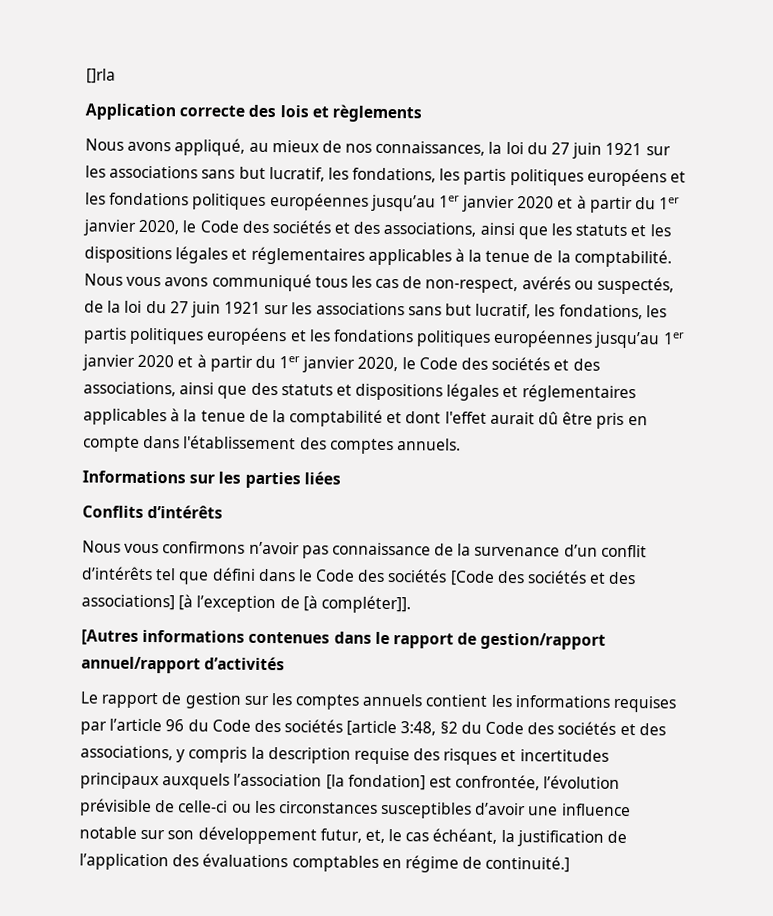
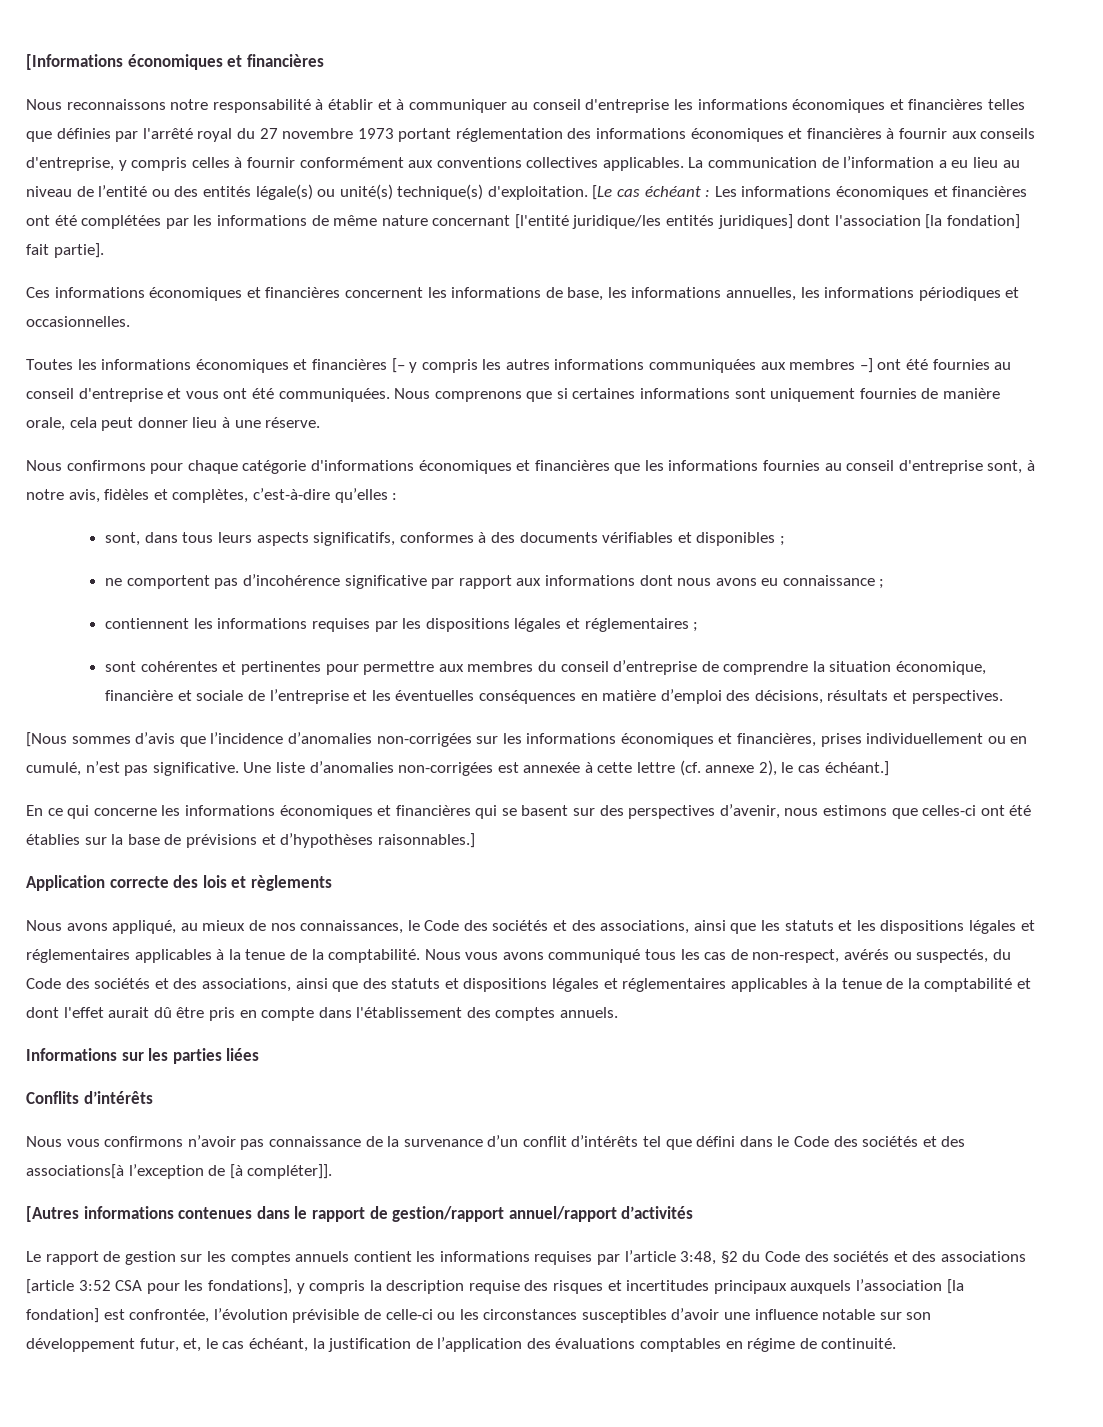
- []rla
+ [Informations économiques et financières
+ Nous reconnaissons notre responsabilité à établir et à communiquer au conseil d'entreprise les informations économiques et financières telles que définies par l'arrêté royal du 27 novembre 1973 portant réglementation des informations économiques et financières à fournir aux conseils d'entreprise, y compris celles à fournir conformément aux conventions collectives applicables. La communication de l’information a eu lieu au niveau de l’entité ou des entités légale(s) ou unité(s) technique(s) d'exploitation. [Le cas échéant : Les informations économiques et financières ont été complétées par les informations de même nature concernant [l'entité juridique/les entités juridiques] dont l'association [la fondation] fait partie].
+ Ces informations économiques et financières concernent les informations de base, les informations annuelles, les informations périodiques et occasionnelles.
+ Toutes les informations économiques et financières [– y compris les autres informations communiquées aux membres –] ont été fournies au conseil d'entreprise et vous ont été communiquées. Nous comprenons que si certaines informations sont uniquement fournies de manière orale, cela peut donner lieu à une réserve.
+ Nous confirmons pour chaque catégorie d'informations économiques et financières que les informations fournies au conseil d'entreprise sont, à notre avis, fidèles et complètes, c’est-à-dire qu’elles :
+ sont, dans tous leurs aspects significatifs, conformes à des documents vérifiables et disponibles ;
+ ne comportent pas d’incohérence significative par rapport aux informations dont nous avons eu connaissance ;
+ contiennent les informations requises par les dispositions légales et réglementaires ;
+ sont cohérentes et pertinentes pour permettre aux membres du conseil d’entreprise de comprendre la situation économique, financière et sociale de l’entreprise et les éventuelles conséquences en matière d’emploi des décisions, résultats et perspectives.
+ [Nous sommes d’avis que l’incidence d’anomalies non-corrigées sur les informations économiques et financières, prises individuellement ou en cumulé, n’est pas significative. Une liste d’anomalies non-corrigées est annexée à cette lettre (cf. annexe 2), le cas échéant.]
+ En ce qui concerne les informations économiques et financières qui se basent sur des perspectives d’avenir, nous estimons que celles-ci ont été établies sur la base de prévisions et d’hypothèses raisonnables.]
- Nous avons appliqué, au mieux de nos connaissances, la loi du 27 juin 1921 sur les associations sans but lucratif, les fondations, les partis politiques européens et les fondations politiques européennes jusqu’au 1er janvier 2020 et à partir du 1er janvier 2020, le Code des sociétés et des associations, ainsi que les statuts et les dispositions légales et réglementaires applicables à la tenue de la comptabilité.
+ Nous avons appliqué, au mieux de nos connaissances, le Code des sociétés et des associations, ainsi que les statuts et les dispositions légales et réglementaires applicables à la tenue de la comptabilité.
- Nous vous avons communiqué tous les cas de non-respect, avérés ou suspectés, de la loi du 27 juin 1921 sur les associations sans but lucratif, les fondations, les partis politiques européens et les fondations politiques européennes jusqu’au 1er janvier 2020 et à partir du 1er janvier 2020, le Code des sociétés et des associations, ainsi que des statuts et dispositions légales et réglementaires applicables à la tenue de la comptabilité et dont l'effet aurait dû être pris en compte dans l'établissement des comptes annuels.
+ Nous vous avons communiqué tous les cas de non-respect, avérés ou suspectés, du Code des sociétés et des associations, ainsi que des statuts et dispositions légales et réglementaires applicables à la tenue de la comptabilité et dont l'effet aurait dû être pris en compte dans l'établissement des comptes annuels.
- Nous vous confirmons n’avoir pas connaissance de la survenance d’un conflit d’intérêts tel que défini dans le Code des sociétés [Code des sociétés et des associations] [à l’exception de [à compléter]].
+ Nous vous confirmons n’avoir pas connaissance de la survenance d’un conflit d’intérêts tel que défini dans le Code des sociétés et des associations[à l’exception de [à compléter]].
- Le rapport de gestion sur les comptes annuels contient les informations requises par l’article 96 du Code des sociétés [article 3:48, §2 du Code des sociétés et des associations, y compris la description requise des risques et incertitudes principaux auxquels l’association [la fondation] est confrontée, l’évolution prévisible de celle-ci ou les circonstances susceptibles d’avoir une influence notable sur son développement futur, et, le cas échéant, la justification de l’application des évaluations comptables en régime de continuité.]
+ Le rapport de gestion sur les comptes annuels contient les informations requises par l’article 3:48, §2 du Code des sociétés et des associations [article 3:52 CSA pour les fondations], y compris la description requise des risques et incertitudes principaux auxquels l’association [la fondation] est confrontée, l’évolution prévisible de celle-ci ou les circonstances susceptibles d’avoir une influence notable sur son développement futur, et, le cas échéant, la justification de l’application des évaluations comptables en régime de continuité.

